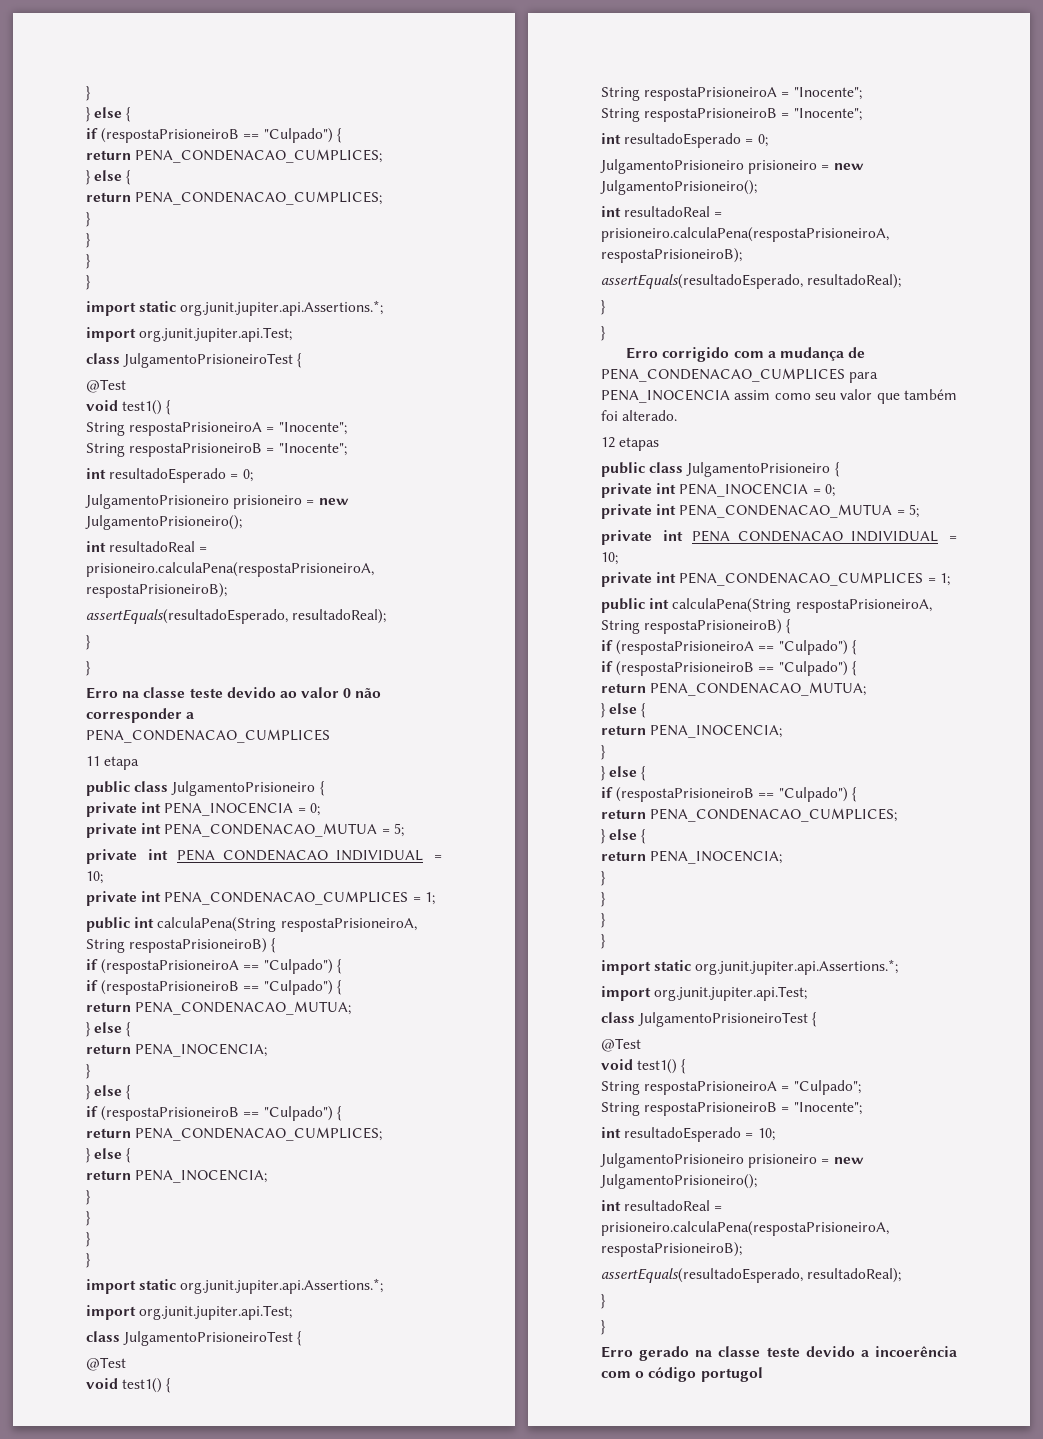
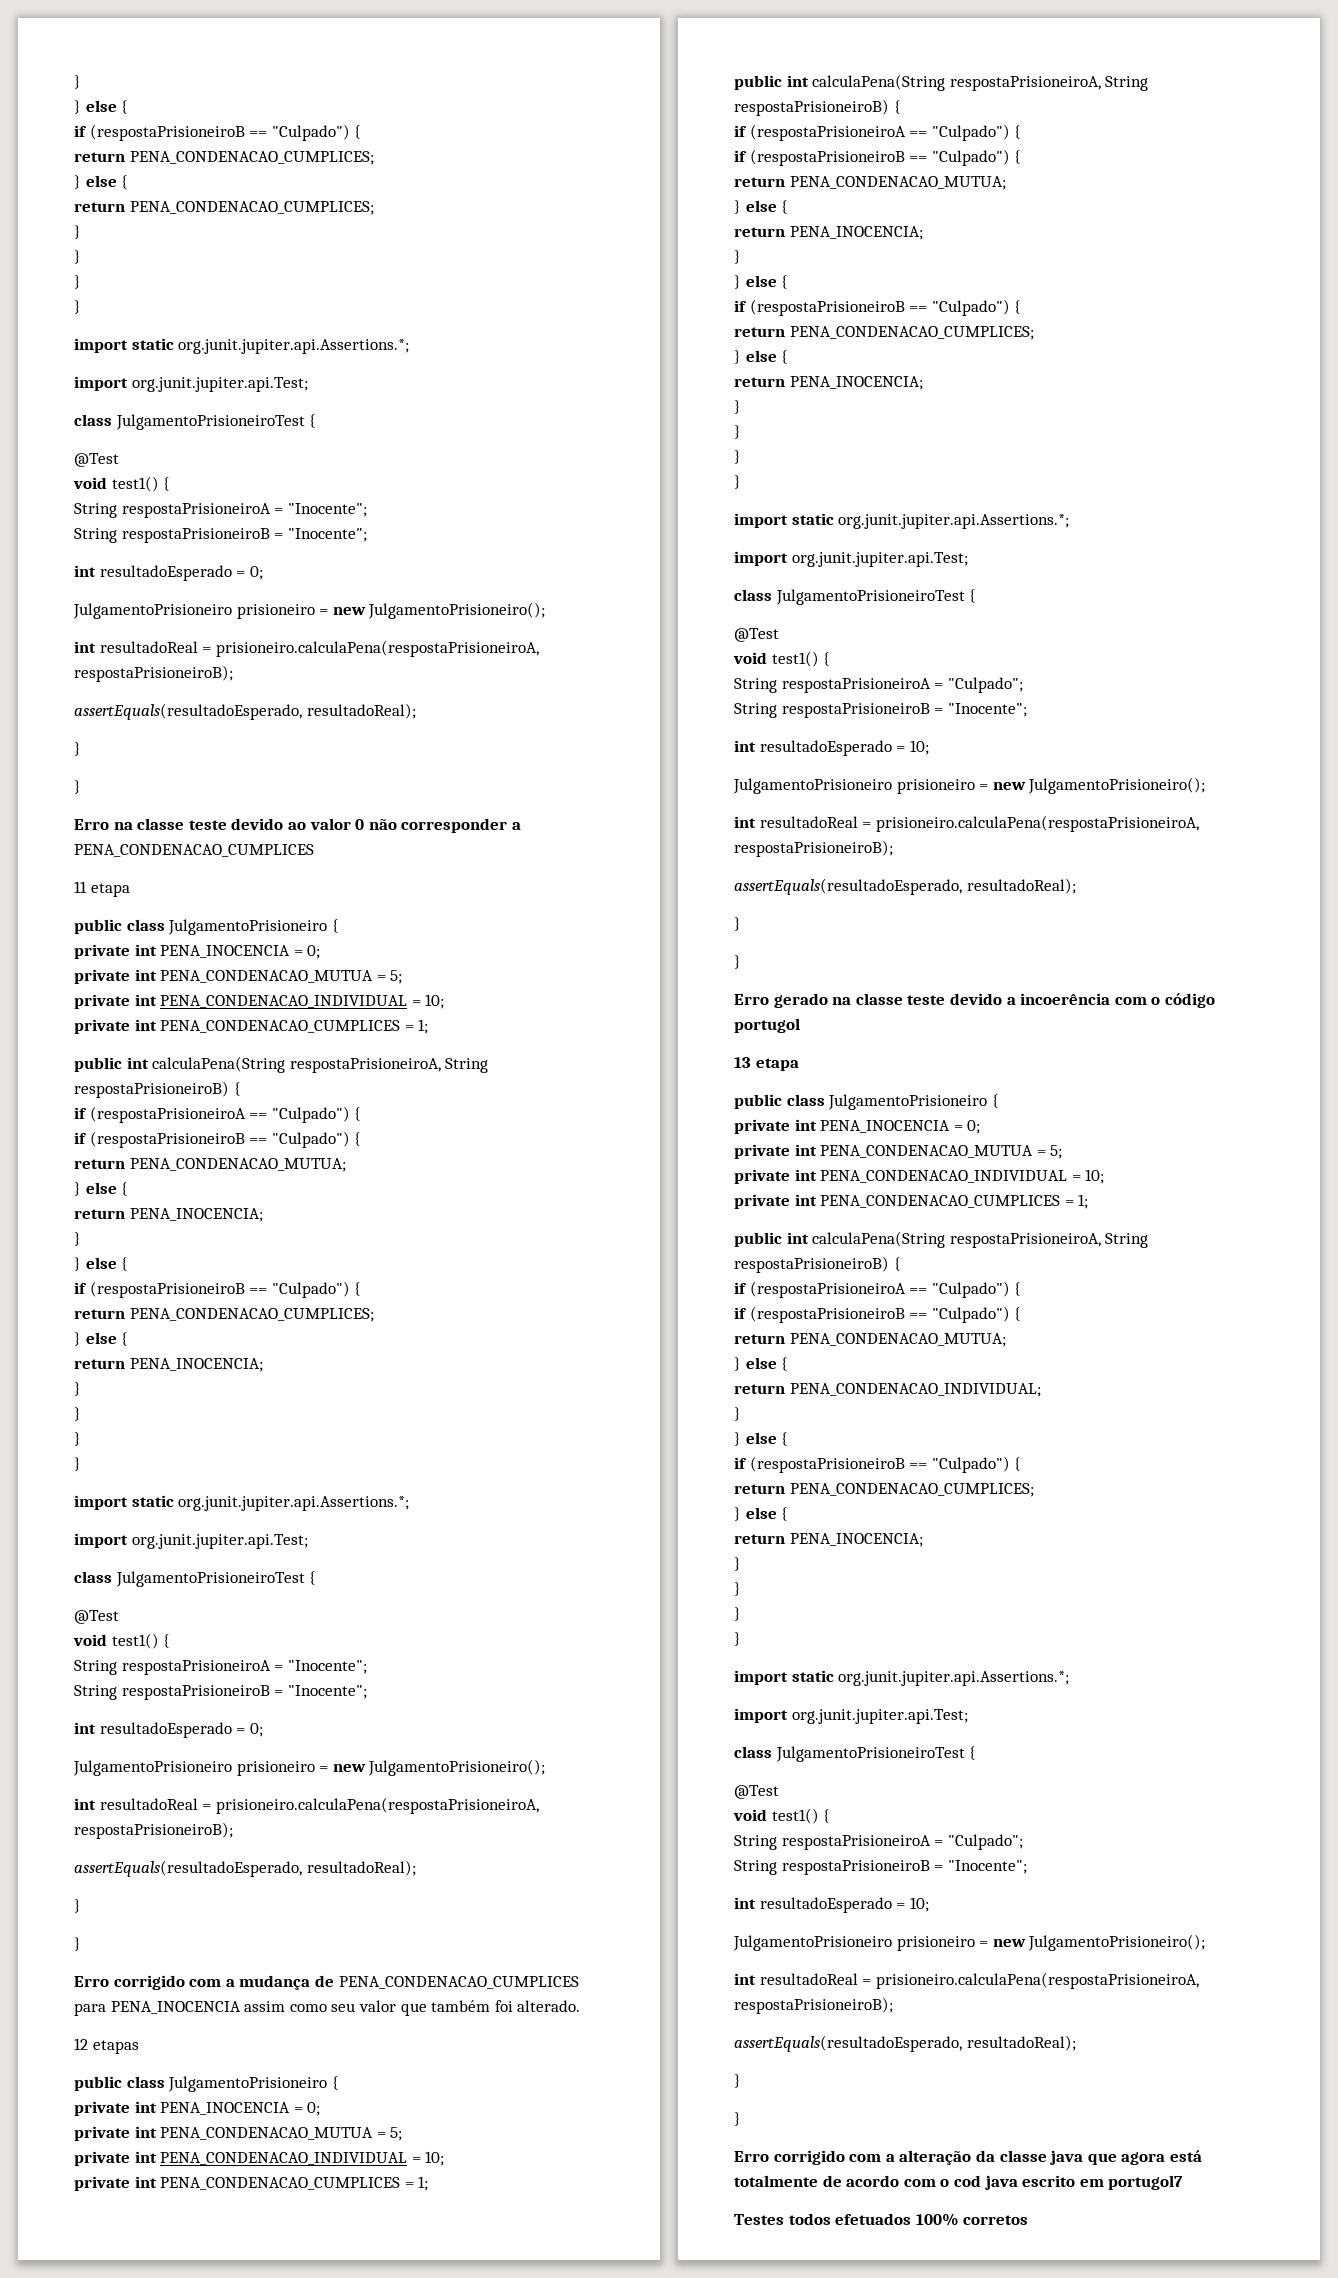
+ 13 etapa
+ public class JulgamentoPrisioneiro {
+ private int PENA_INOCENCIA = 0;
+ private int PENA_CONDENACAO_MUTUA = 5;
+ private int PENA_CONDENACAO_INDIVIDUAL = 10;
+ private int PENA_CONDENACAO_CUMPLICES = 1;
+ public int calculaPena(String respostaPrisioneiroA, String respostaPrisioneiroB) {
+ if (respostaPrisioneiroA == "Culpado") {
+ if (respostaPrisioneiroB == "Culpado") {
+ return PENA_CONDENACAO_MUTUA;
+ } else {
+ return PENA_CONDENACAO_INDIVIDUAL;
+ }
+ } else {
+ if (respostaPrisioneiroB == "Culpado") {
+ return PENA_CONDENACAO_CUMPLICES;
+ } else {
+ return PENA_INOCENCIA;
+ }
+ }
+ }
+ }
+ import static org.junit.jupiter.api.Assertions.*;
+ import org.junit.jupiter.api.Test;
+ class JulgamentoPrisioneiroTest {
+ @Test
+ void test1() {
+ String respostaPrisioneiroA = "Culpado";
+ String respostaPrisioneiroB = "Inocente";
+ int resultadoEsperado = 10;
+ JulgamentoPrisioneiro prisioneiro = new JulgamentoPrisioneiro();
+ int resultadoReal = prisioneiro.calculaPena(respostaPrisioneiroA, respostaPrisioneiroB);
+ assertEquals(resultadoEsperado, resultadoReal);
+ }
+ }
+ Erro corrigido com a alteração da classe java que agora está totalmente de acordo com o cod java escrito em portugol7
+ Testes todos efetuados 100% corretos

